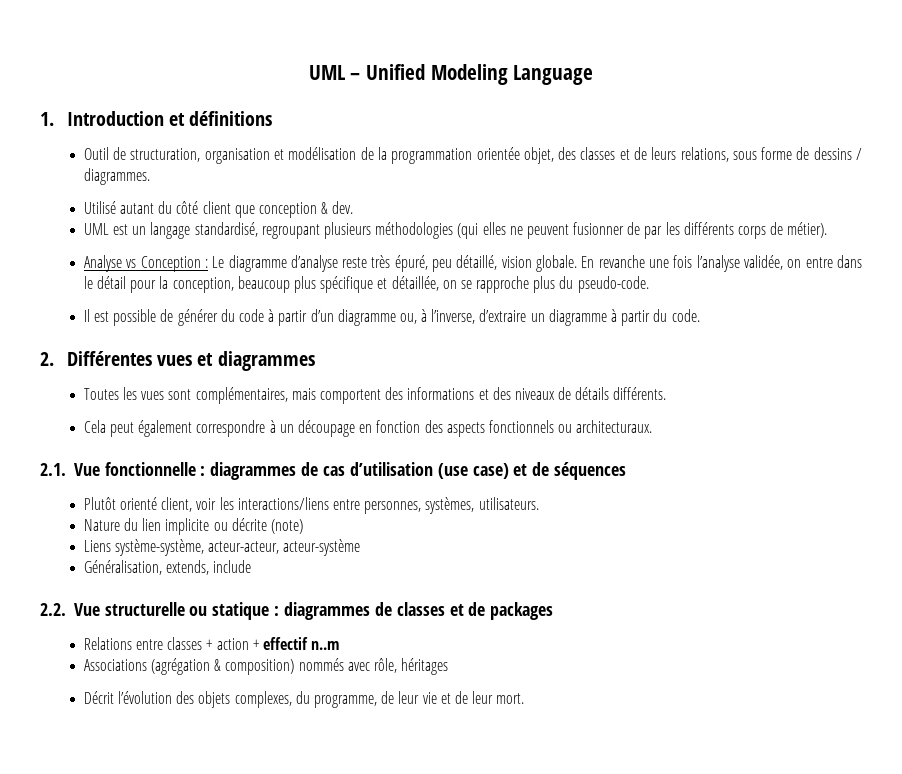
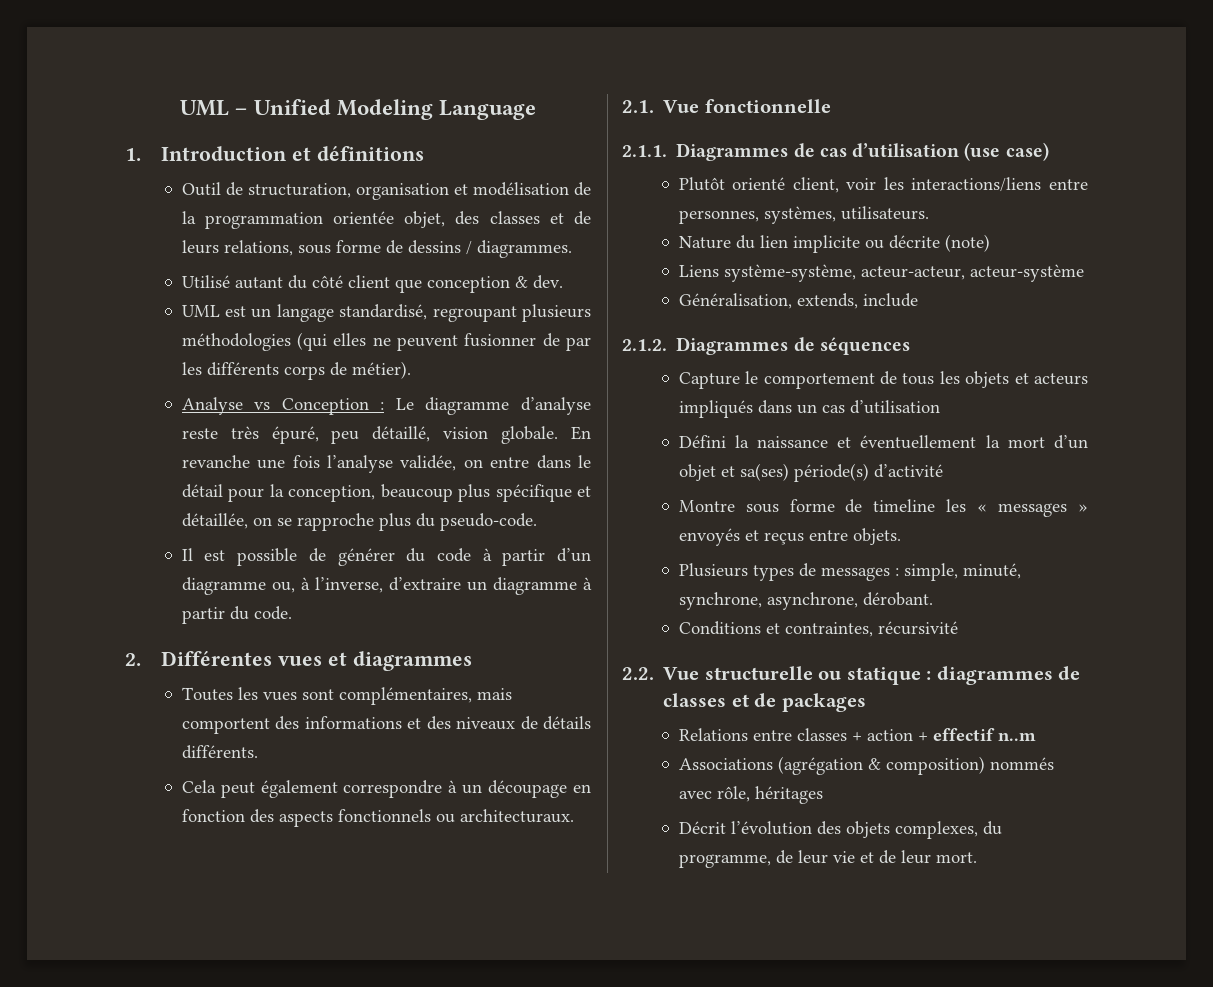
- 2.1. Vue fonctionnelle : diagrammes de cas d’utilisation (use case) et de séquences
+ 2.1. Vue fonctionnelle
+ 2.1.1. Diagrammes de cas d’utilisation (use case)
+ 2.1.2. Diagrammes de séquences
+ Capture le comportement de tous les objets et acteurs impliqués dans un cas d’utilisation
+ Défini la naissance et éventuellement la mort d’un objet et sa(ses) période(s) d’activité
+ Montre sous forme de timeline les « messages » envoyés et reçus entre objets.
+ Plusieurs types de messages : simple, minuté, synchrone, asynchrone, dérobant.
+ Conditions et contraintes, récursivité

